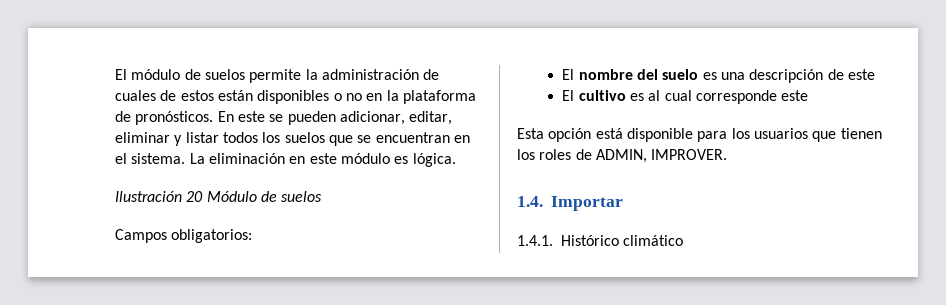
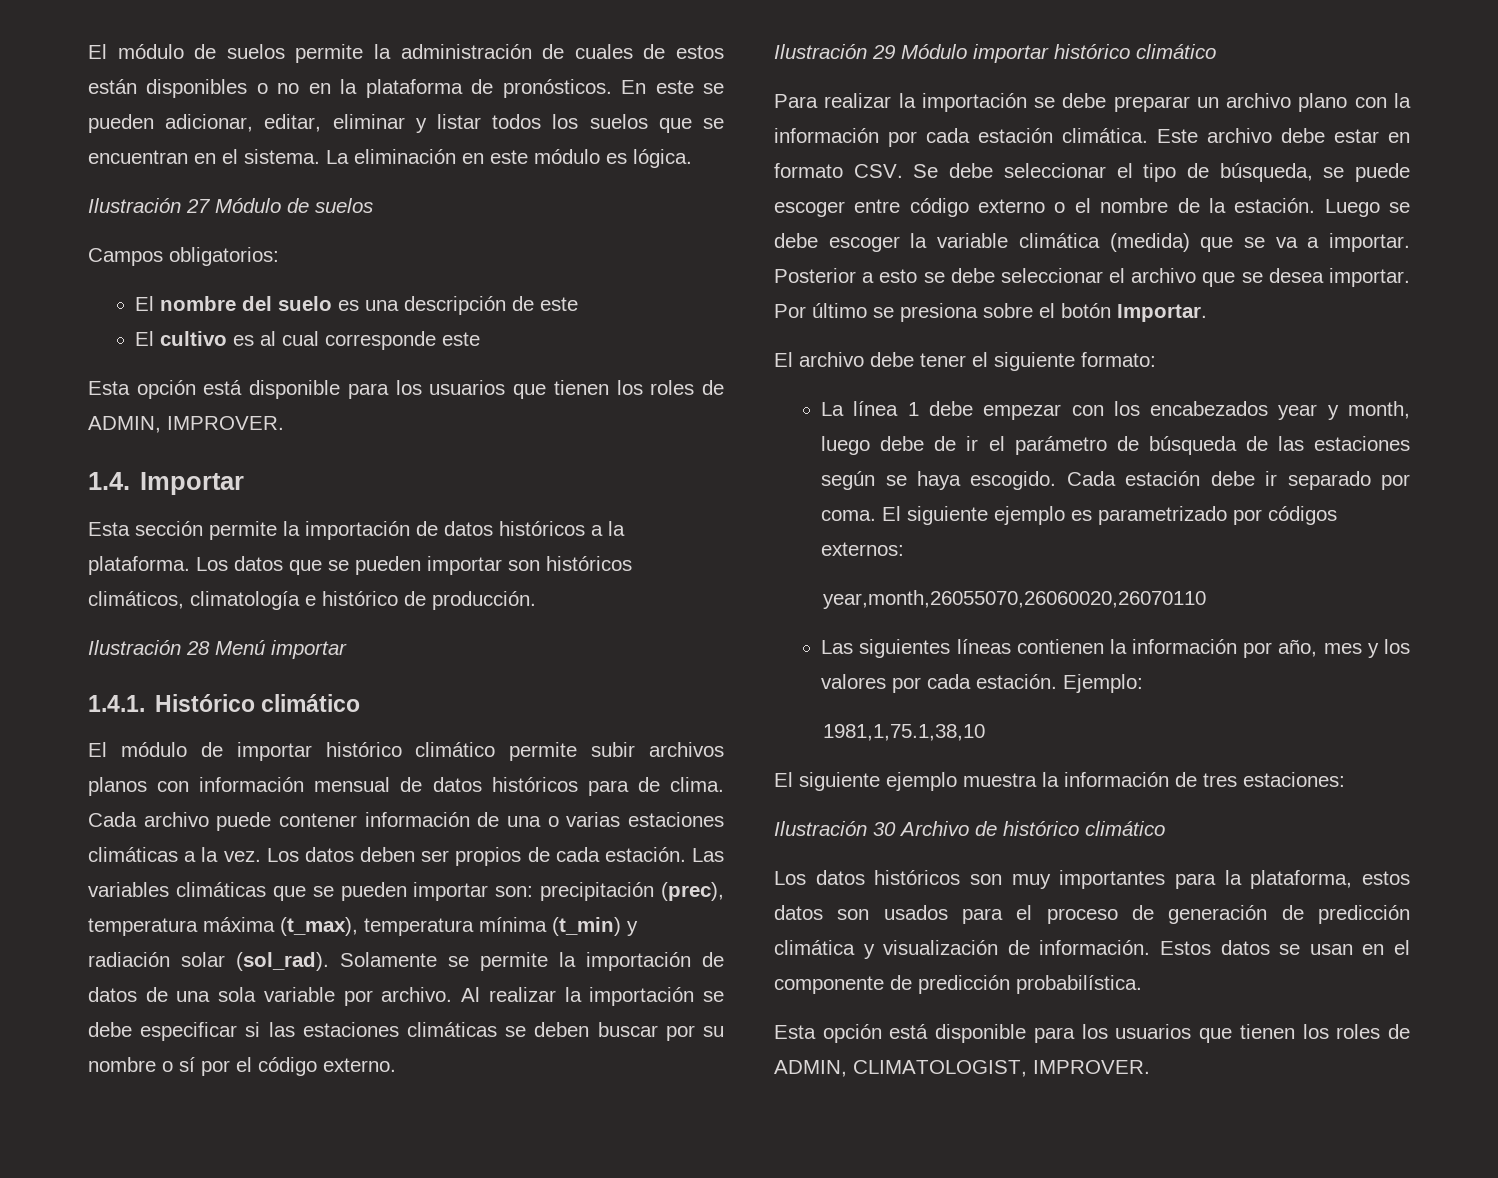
- Ilustración 20 Módulo de suelos
+ Ilustración 27 Módulo de suelos
+ Esta sección permite la importación de datos históricos a la plataforma. Los datos que se pueden importar son históricos climáticos, climatología e histórico de producción.
+ Ilustración 28 Menú importar
  1.4.1. Histórico climático
+ El módulo de importar histórico climático permite subir archivos planos con información mensual de datos históricos para de clima. Cada archivo puede contener información de una o varias estaciones climáticas a la vez. Los datos deben ser propios de cada estación. Las variables climáticas que se pueden importar son: precipitación (prec), temperatura máxima (t_max), temperatura mínima (t_min) y radiación solar (sol_rad). Solamente se permite la importación de datos de una sola variable por archivo. Al realizar la importación se debe especificar si las estaciones climáticas se deben buscar por su nombre o sí por el código externo.
+ Ilustración 29 Módulo importar histórico climático
+ Para realizar la importación se debe preparar un archivo plano con la información por cada estación climática. Este archivo debe estar en formato CSV. Se debe seleccionar el tipo de búsqueda, se puede escoger entre código externo o el nombre de la estación. Luego se debe escoger la variable climática (medida) que se va a importar. Posterior a esto se debe seleccionar el archivo que se desea importar. Por último se presiona sobre el botón Importar.
+ El archivo debe tener el siguiente formato:
+ La línea 1 debe empezar con los encabezados year y month, luego debe de ir el parámetro de búsqueda de las estaciones según se haya escogido. Cada estación debe ir separado por coma. El siguiente ejemplo es parametrizado por códigos externos:
+ year,month,26055070,26060020,26070110
+ Las siguientes líneas contienen la información por año, mes y los valores por cada estación. Ejemplo:
+ 1981,1,75.1,38,10
+ El siguiente ejemplo muestra la información de tres estaciones:
+ Ilustración 30 Archivo de histórico climático
+ Los datos históricos son muy importantes para la plataforma, estos datos son usados para el proceso de generación de predicción climática y visualización de información. Estos datos se usan en el componente de predicción probabilística.
+ Esta opción está disponible para los usuarios que tienen los roles de ADMIN, CLIMATOLOGIST, IMPROVER.

